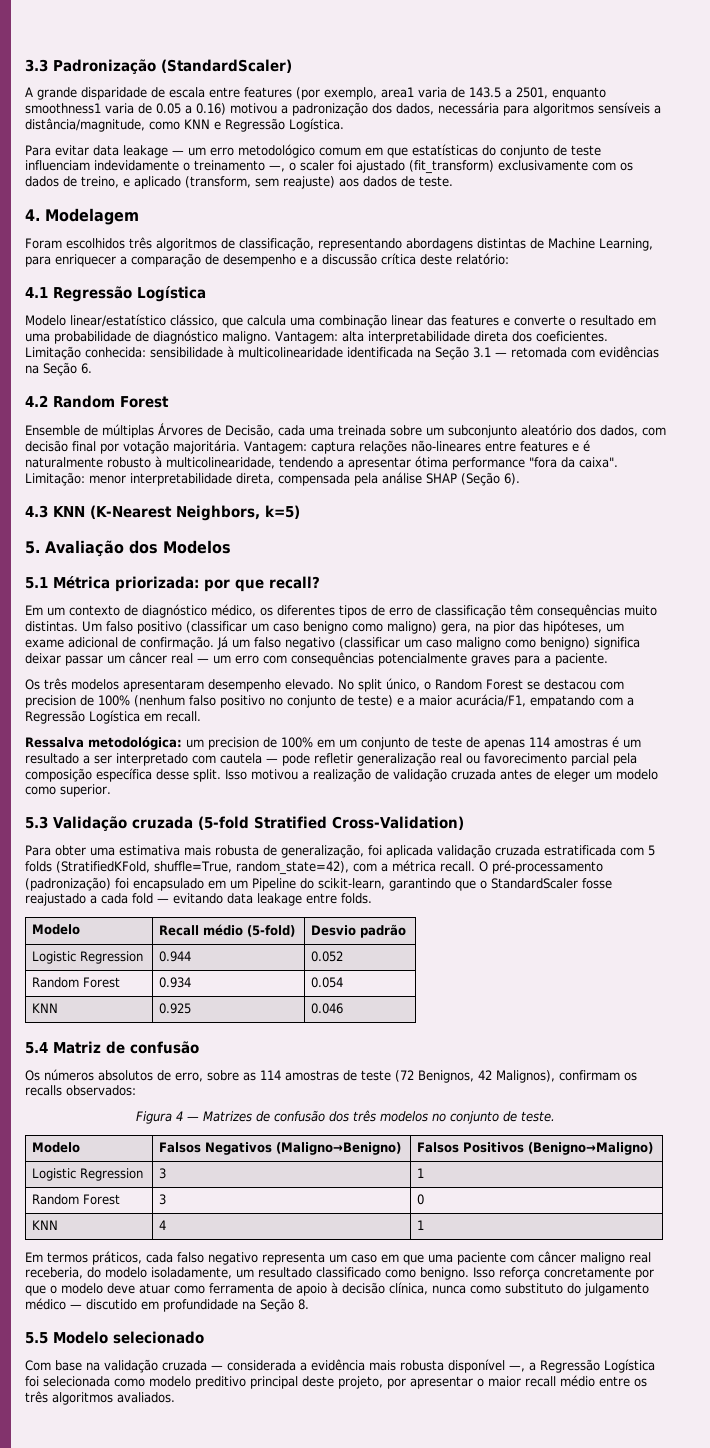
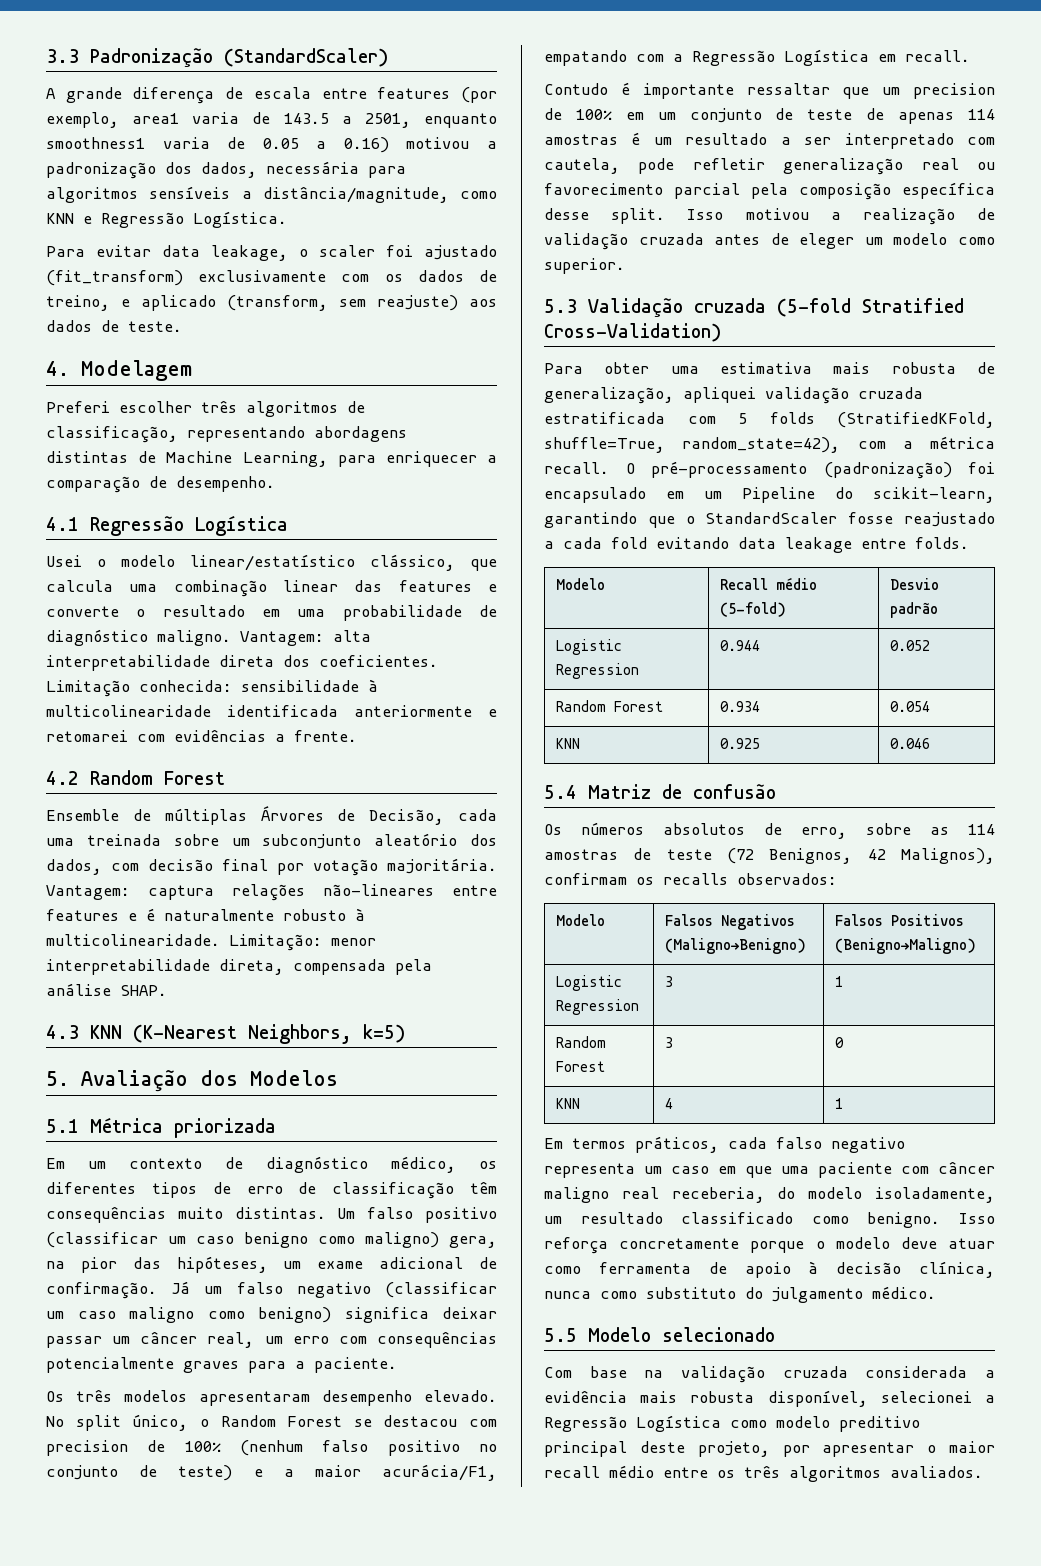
- A grande disparidade de escala entre features (por exemplo, area1 varia de 143.5 a 2501, enquanto smoothness1 varia de 0.05 a 0.16) motivou a padronização dos dados, necessária para algoritmos sensíveis a distância/magnitude, como KNN e Regressão Logística.
+ A grande diferença de escala entre features (por exemplo, area1 varia de 143.5 a 2501, enquanto smoothness1 varia de 0.05 a 0.16) motivou a padronização dos dados, necessária para algoritmos sensíveis a distância/magnitude, como KNN e Regressão Logística.
- Para evitar data leakage — um erro metodológico comum em que estatísticas do conjunto de teste influenciam indevidamente o treinamento —, o scaler foi ajustado (fit_transform) exclusivamente com os dados de treino, e aplicado (transform, sem reajuste) aos dados de teste.
+ Para evitar data leakage, o scaler foi ajustado (fit_transform) exclusivamente com os dados de treino, e aplicado (transform, sem reajuste) aos dados de teste.
- Foram escolhidos três algoritmos de classificação, representando abordagens distintas de Machine Learning, para enriquecer a comparação de desempenho e a discussão crítica deste relatório:
+ Preferi escolher três algoritmos de classificação, representando abordagens distintas de Machine Learning, para enriquecer a comparação de desempenho.
- Modelo linear/estatístico clássico, que calcula uma combinação linear das features e converte o resultado em uma probabilidade de diagnóstico maligno.
+ Usei o modelo linear/estatístico clássico, que calcula uma combinação linear das features e converte o resultado em uma probabilidade de diagnóstico maligno.
- Limitação conhecida: sensibilidade à multicolinearidade identificada na Seção 3.1 — retomada com evidências na Seção 6.
+ Limitação conhecida: sensibilidade à multicolinearidade identificada anteriormente e retomarei com evidências a frente.
- Vantagem: captura relações não-lineares entre features e é naturalmente robusto à multicolinearidade, tendendo a apresentar ótima performance "fora da caixa".
+ Vantagem: captura relações não-lineares entre features e é naturalmente robusto à multicolinearidade.
- Limitação: menor interpretabilidade direta, compensada pela análise SHAP (Seção 6).
+ Limitação: menor interpretabilidade direta, compensada pela análise SHAP.
- 5.1 Métrica priorizada: por que recall?
+ 5.1 Métrica priorizada
- Já um falso negativo (classificar um caso maligno como benigno) significa deixar passar um câncer real — um erro com consequências potencialmente graves para a paciente.
+ Já um falso negativo (classificar um caso maligno como benigno) significa deixar passar um câncer real, um erro com consequências potencialmente graves para a paciente.
- Ressalva metodológica: um precision de 100% em um conjunto de teste de apenas 114 amostras é um resultado a ser interpretado com cautela — pode refletir generalização real ou favorecimento parcial pela composição específica desse split.
+ Contudo é importante ressaltar que um precision de 100% em um conjunto de teste de apenas 114 amostras é um resultado a ser interpretado com cautela, pode refletir generalização real ou favorecimento parcial pela composição específica desse split.
- Para obter uma estimativa mais robusta de generalização, foi aplicada validação cruzada estratificada com 5 folds (StratifiedKFold, shuffle=True, random_state=42), com a métrica recall.
+ Para obter uma estimativa mais robusta de generalização, apliquei validação cruzada estratificada com 5 folds (StratifiedKFold, shuffle=True, random_state=42), com a métrica recall.
- O pré-processamento (padronização) foi encapsulado em um Pipeline do scikit-learn, garantindo que o StandardScaler fosse reajustado a cada fold — evitando data leakage entre folds.
+ O pré-processamento (padronização) foi encapsulado em um Pipeline do scikit-learn, garantindo que o StandardScaler fosse reajustado a cada fold evitando data leakage entre folds.
- Figura 4 — Matrizes de confusão dos três modelos no conjunto de teste.
- Isso reforça concretamente por que o modelo deve atuar como ferramenta de apoio à decisão clínica, nunca como substituto do julgamento médico — discutido em profundidade na Seção 8.
+ Isso reforça concretamente porque o modelo deve atuar como ferramenta de apoio à decisão clínica, nunca como substituto do julgamento médico.
- Com base na validação cruzada — considerada a evidência mais robusta disponível —, a Regressão Logística foi selecionada como modelo preditivo principal deste projeto, por apresentar o maior recall médio entre os três algoritmos avaliados.
+ Com base na validação cruzada considerada a evidência mais robusta disponível, selecionei a Regressão Logística como modelo preditivo principal deste projeto, por apresentar o maior recall médio entre os três algoritmos avaliados.

